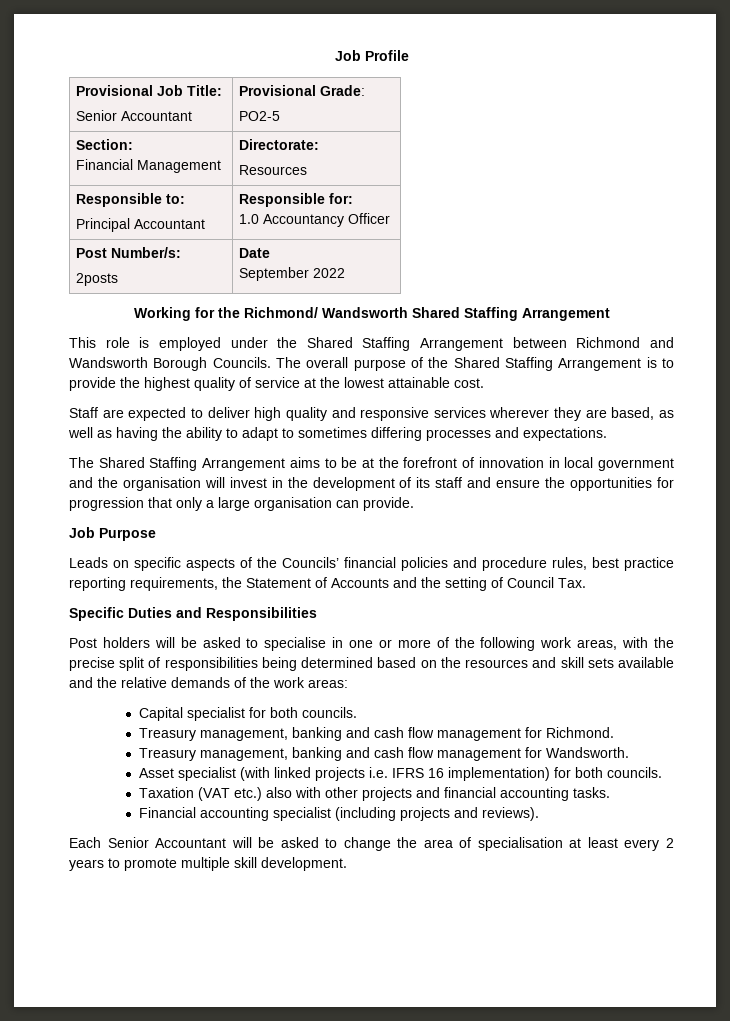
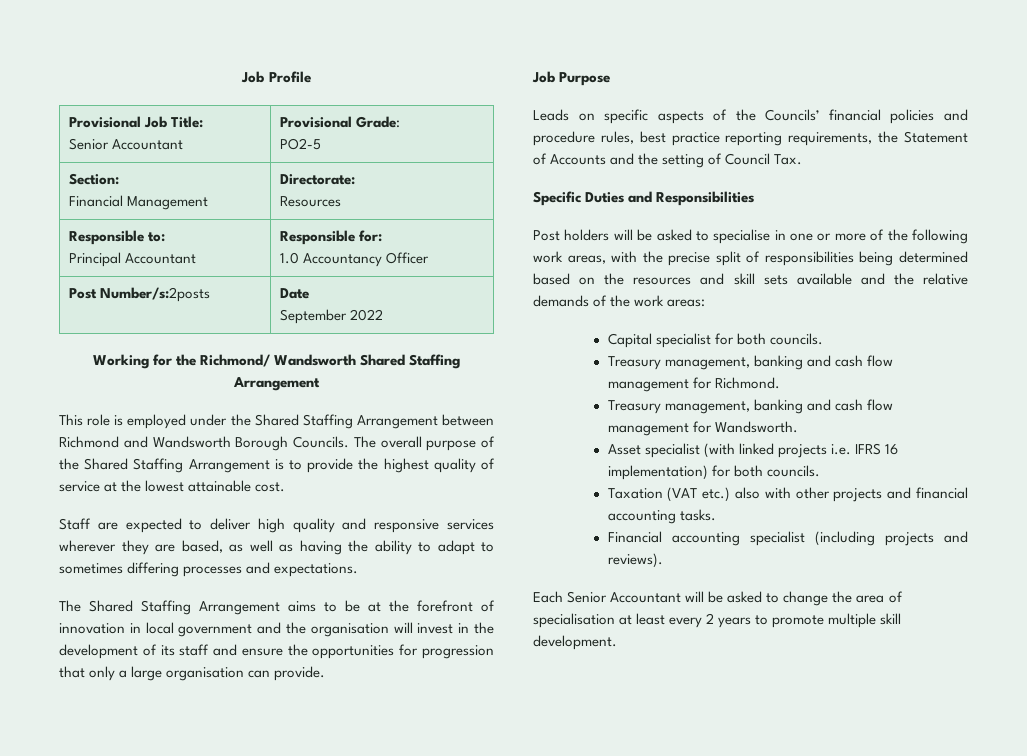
- Post Number/s:
- 2posts | Date
+ Post Number/s:2posts | Date

